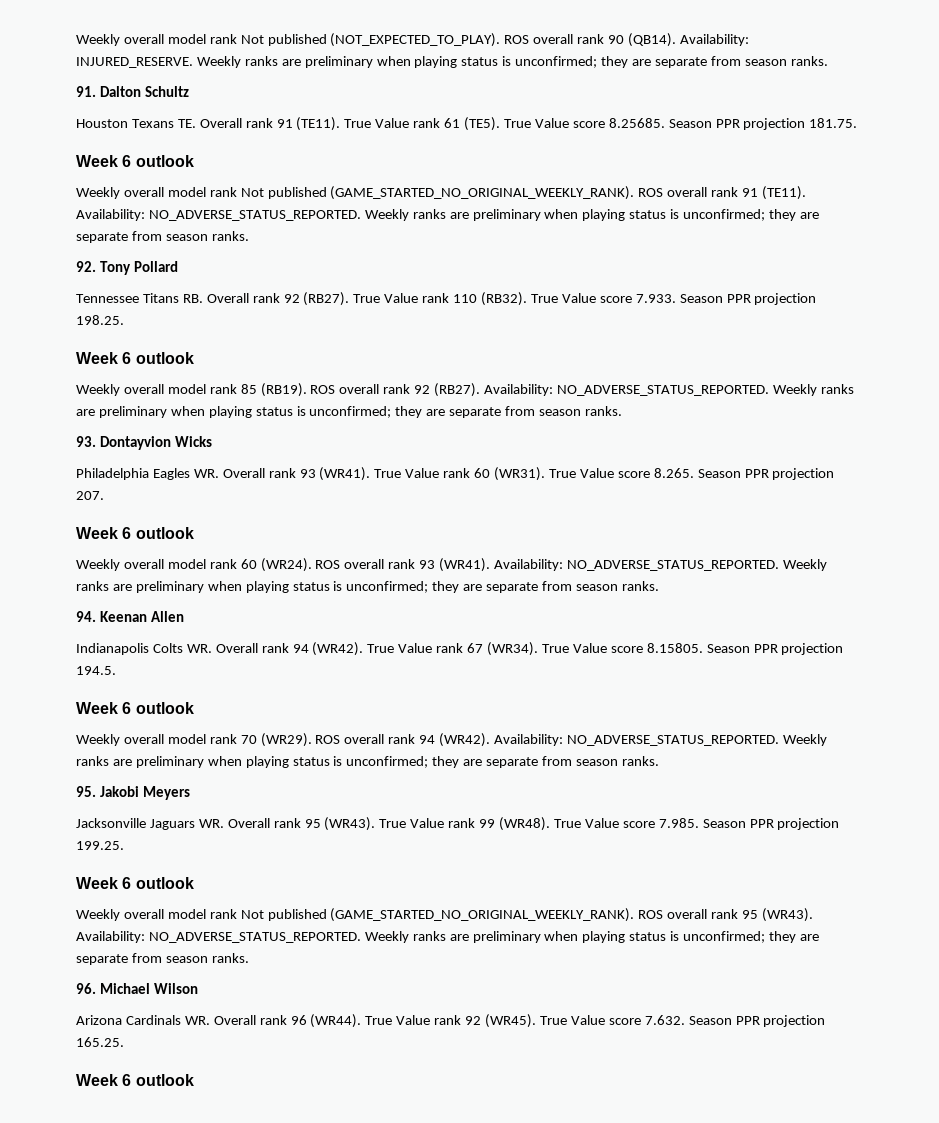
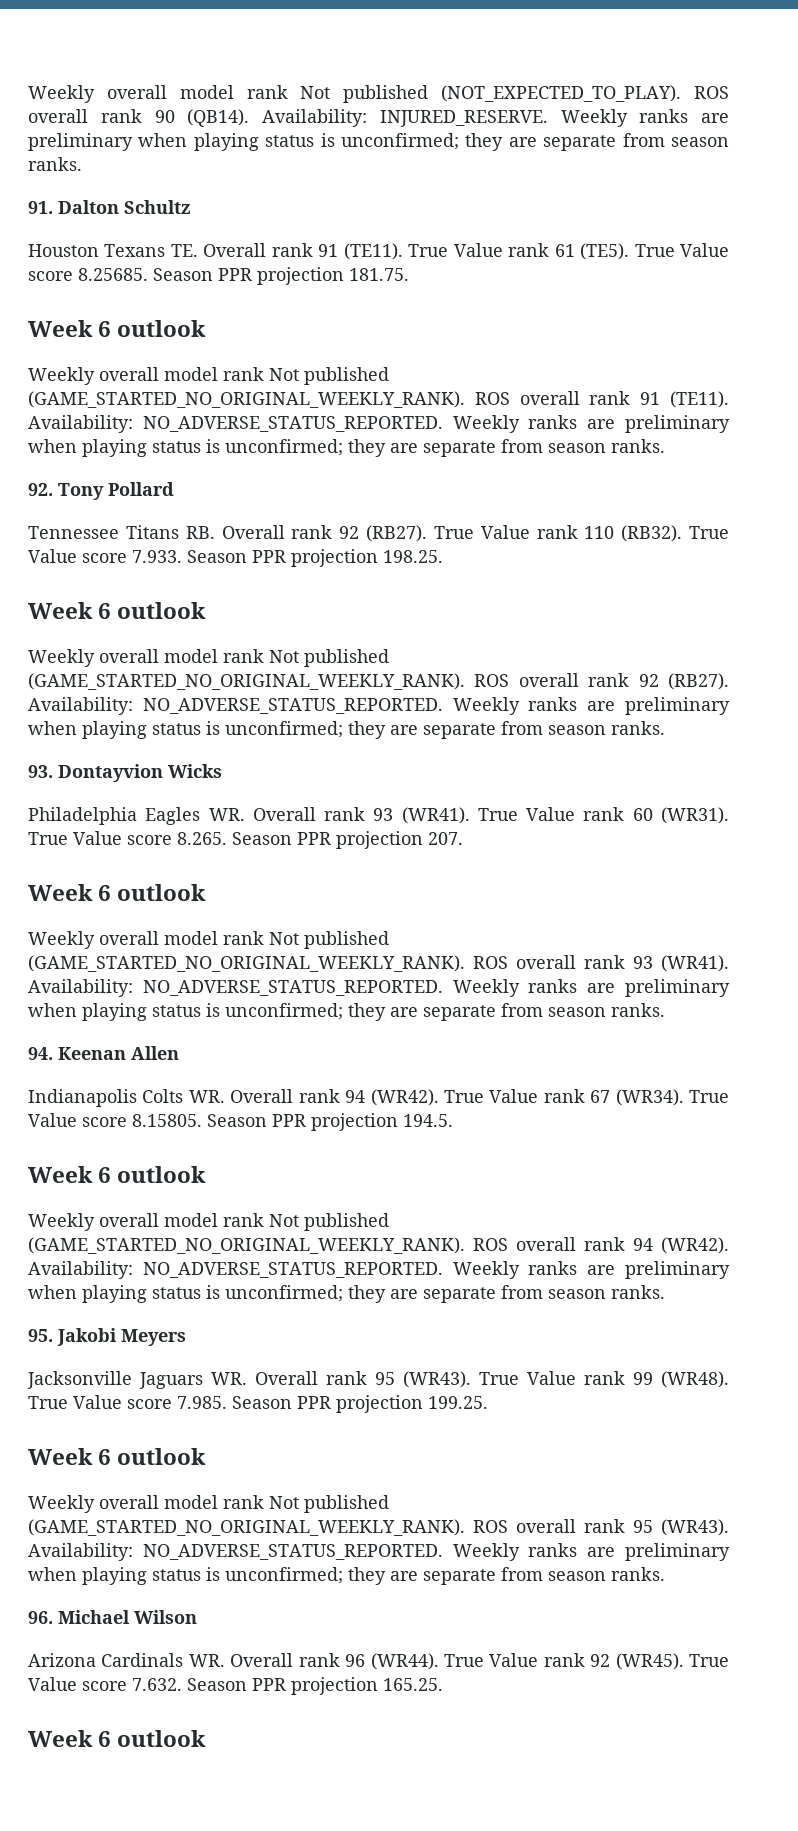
  True Value score 7.933. Season PPR projection 198.25.
  Week 6 outlook
- Weekly overall model rank 85 (RB19).
+ Weekly overall model rank Not published (GAME_STARTED_NO_ORIGINAL_WEEKLY_RANK).
  True Value score 8.265. Season PPR projection 207.
  Week 6 outlook
- Weekly overall model rank 60 (WR24).
+ Weekly overall model rank Not published (GAME_STARTED_NO_ORIGINAL_WEEKLY_RANK).
  True Value score 8.15805. Season PPR projection 194.5.
  Week 6 outlook
- Weekly overall model rank 70 (WR29).
+ Weekly overall model rank Not published (GAME_STARTED_NO_ORIGINAL_WEEKLY_RANK).

